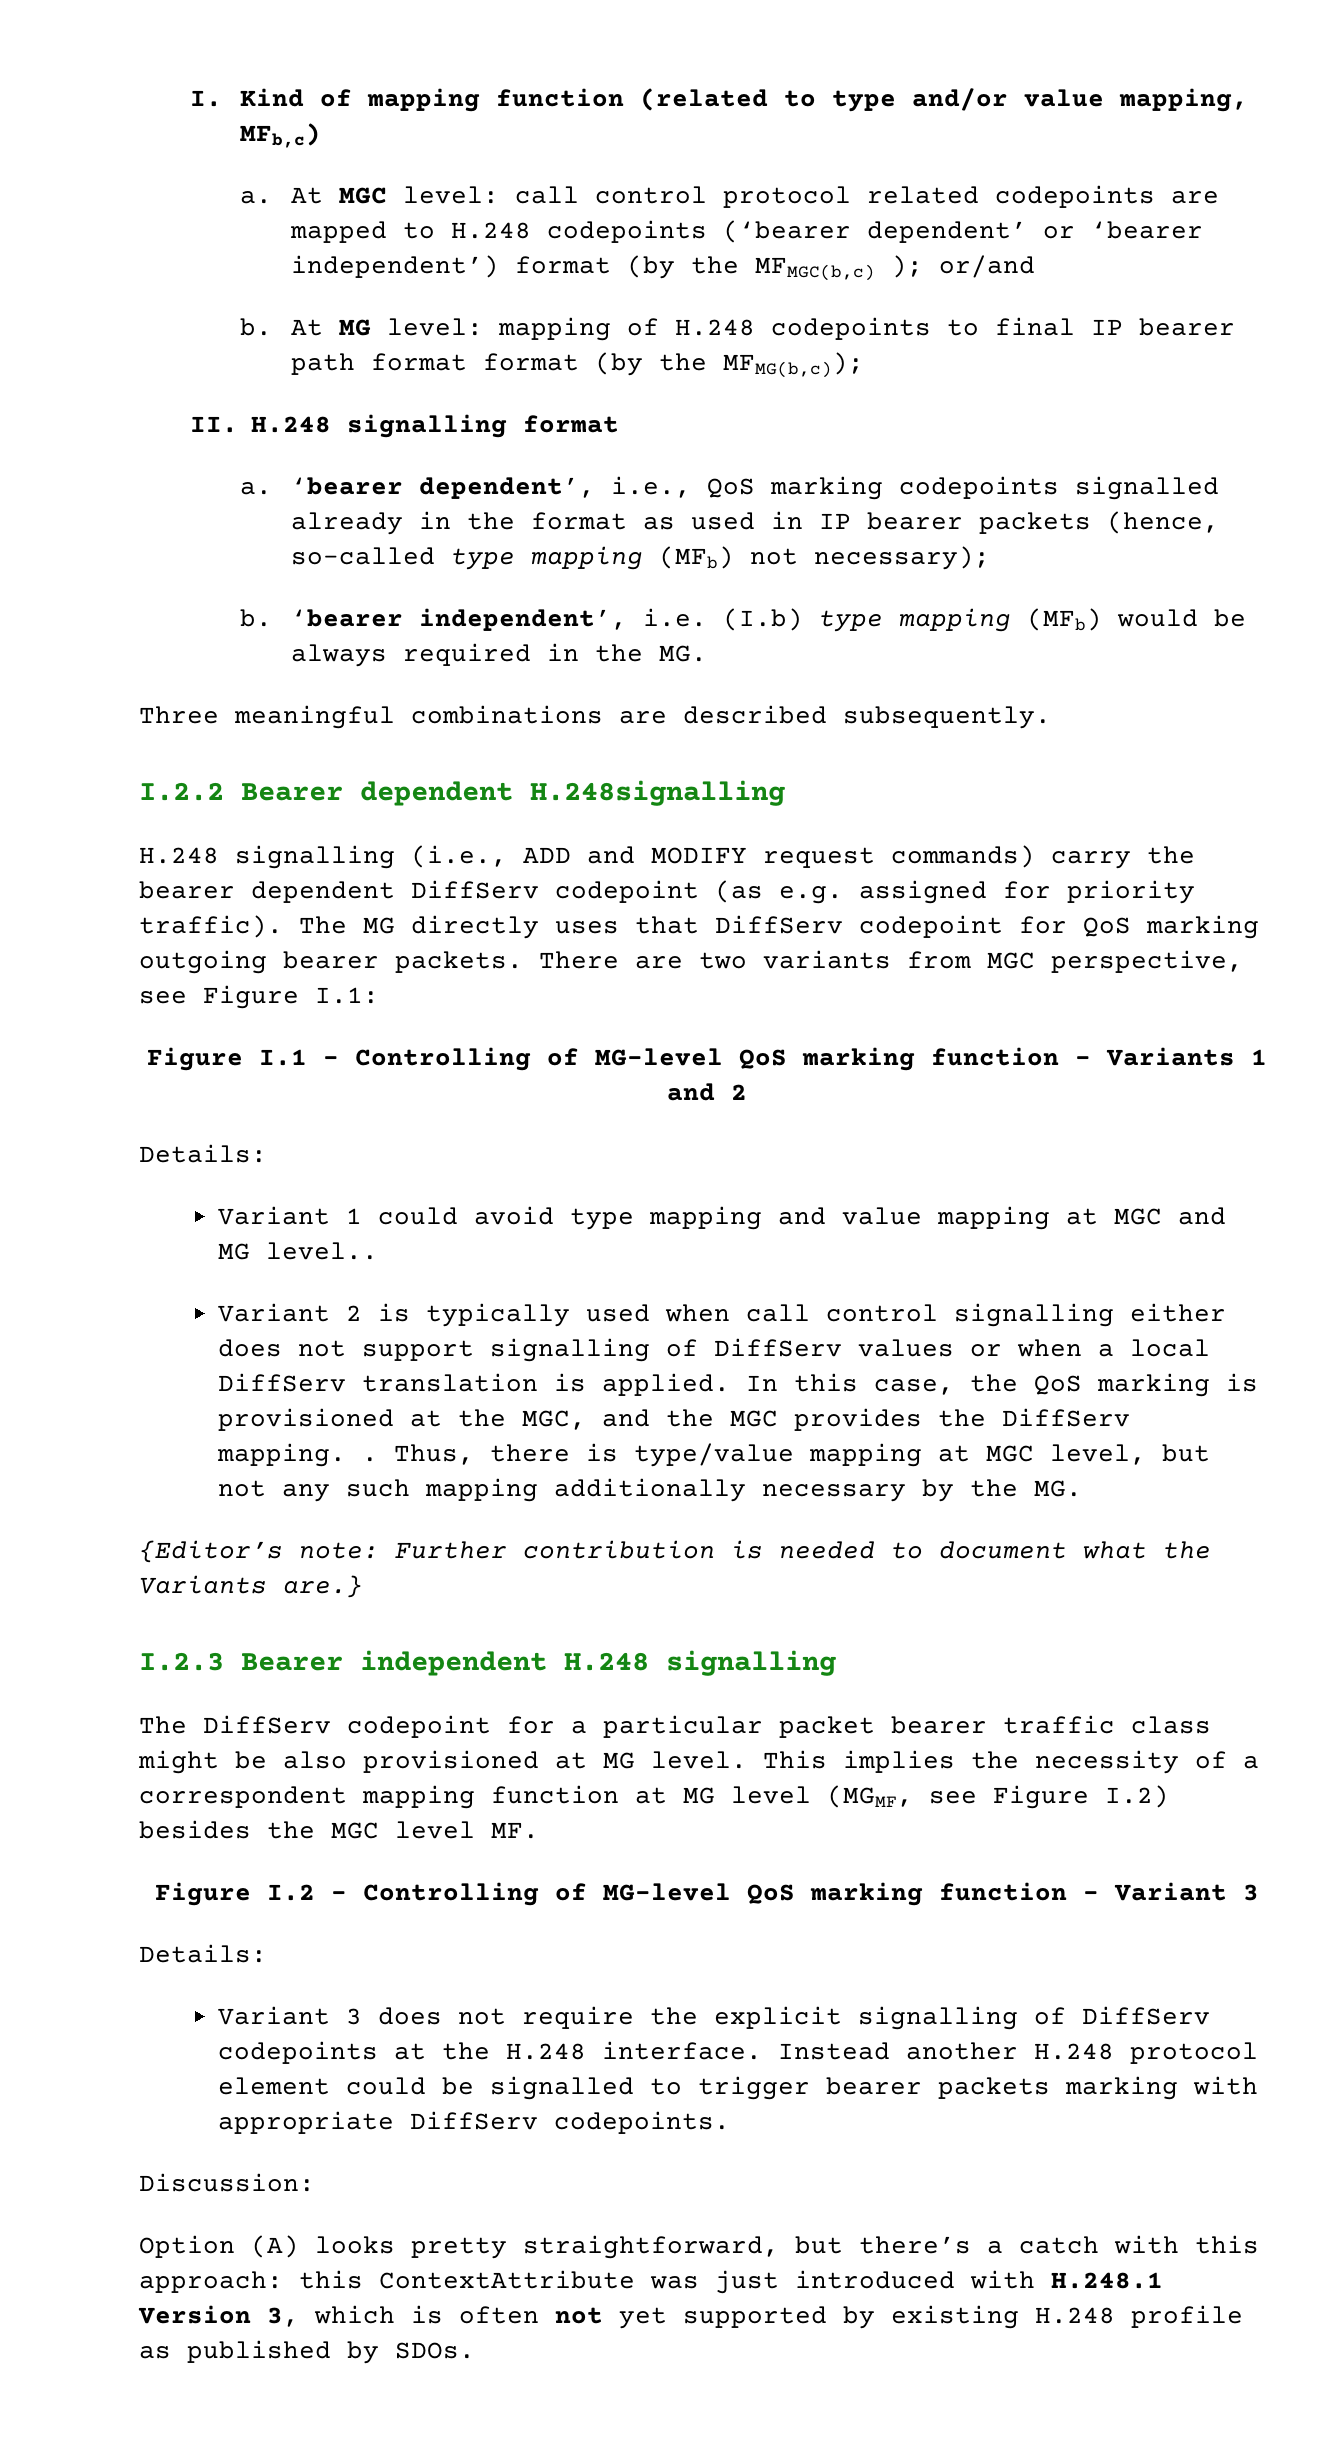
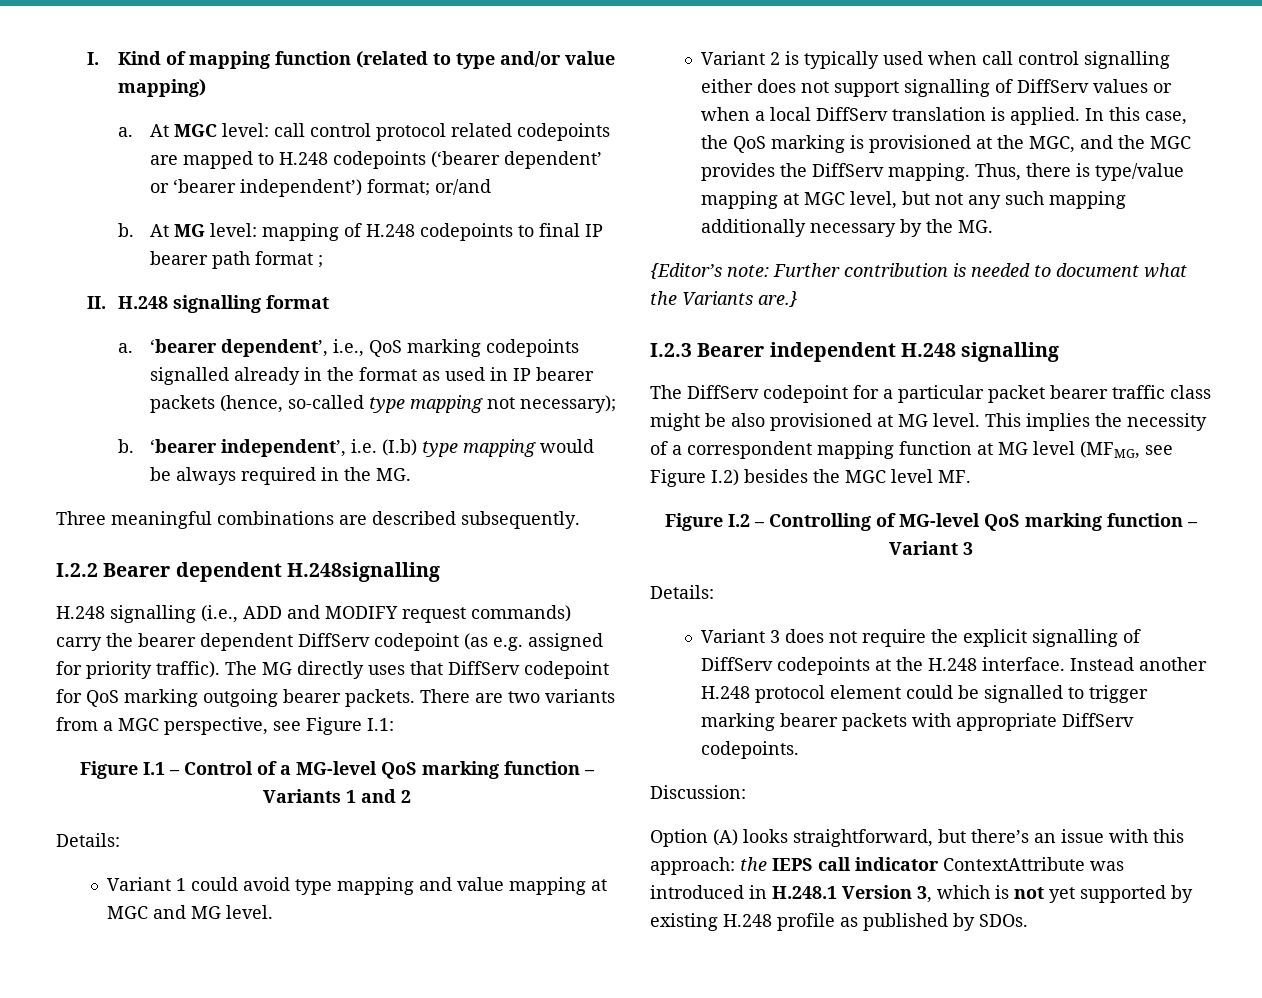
- I. Kind of mapping function (related to type and/or value mapping, MFb,c)
+ I. Kind of mapping function (related to type and/or value mapping)
- At MGC level: call control protocol related codepoints are mapped to H.248 codepoints (‘bearer dependent’ or ‘bearer independent’) format (by the MFMGC(b,c) ); or/and
+ At MGC level: call control protocol related codepoints are mapped to H.248 codepoints (‘bearer dependent’ or ‘bearer independent’) format; or/and
- At MG level: mapping of H.248 codepoints to final IP bearer path format format (by the MFMG(b,c));
+ At MG level: mapping of H.248 codepoints to final IP bearer path format ;
- ‘bearer dependent’, i.e., QoS marking codepoints signalled already in the format as used in IP bearer packets (hence, so-called type mapping (MFb) not necessary);
+ ‘bearer dependent’, i.e., QoS marking codepoints signalled already in the format as used in IP bearer packets (hence, so-called type mapping not necessary);
- ‘bearer independent’, i.e. (I.b) type mapping (MFb) would be always required in the MG.
+ ‘bearer independent’, i.e. (I.b) type mapping would be always required in the MG.
- There are two variants from MGC perspective, see Figure I.1:
+ There are two variants from a MGC perspective, see Figure I.1:
- Figure I.1 – Controlling of MG-level QoS marking function – Variants 1 and 2
+ Figure I.1 – Control of a MG-level QoS marking function – Variants 1 and 2
- Variant 1 could avoid type mapping and value mapping at MGC and MG level..
+ Variant 1 could avoid type mapping and value mapping at MGC and MG level.
- In this case, the QoS marking is provisioned at the MGC, and the MGC provides the DiffServ mapping. .
+ In this case, the QoS marking is provisioned at the MGC, and the MGC provides the DiffServ mapping.
- This implies the necessity of a correspondent mapping function at MG level (MGMF, see Figure I.2) besides the MGC level MF.
+ This implies the necessity of a correspondent mapping function at MG level (MFMG, see Figure I.2) besides the MGC level MF.
- Instead another H.248 protocol element could be signalled to trigger bearer packets marking with appropriate DiffServ codepoints.
+ Instead another H.248 protocol element could be signalled to trigger marking bearer packets with appropriate DiffServ codepoints.
- Option (A) looks pretty straightforward, but there’s a catch with this approach: this ContextAttribute was just introduced with H.248.1 Version 3, which is often not yet supported by existing H.248 profile as published by SDOs.
+ Option (A) looks straightforward, but there’s an issue with this approach: the IEPS call indicator ContextAttribute was introduced in H.248.1 Version 3, which is not yet supported by existing H.248 profile as published by SDOs.

